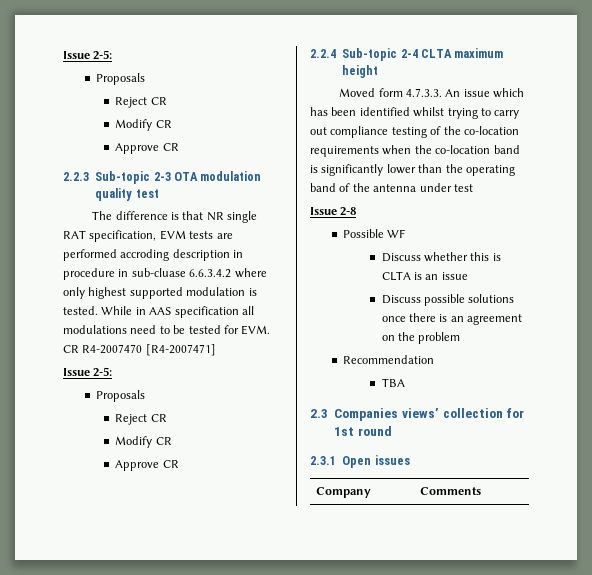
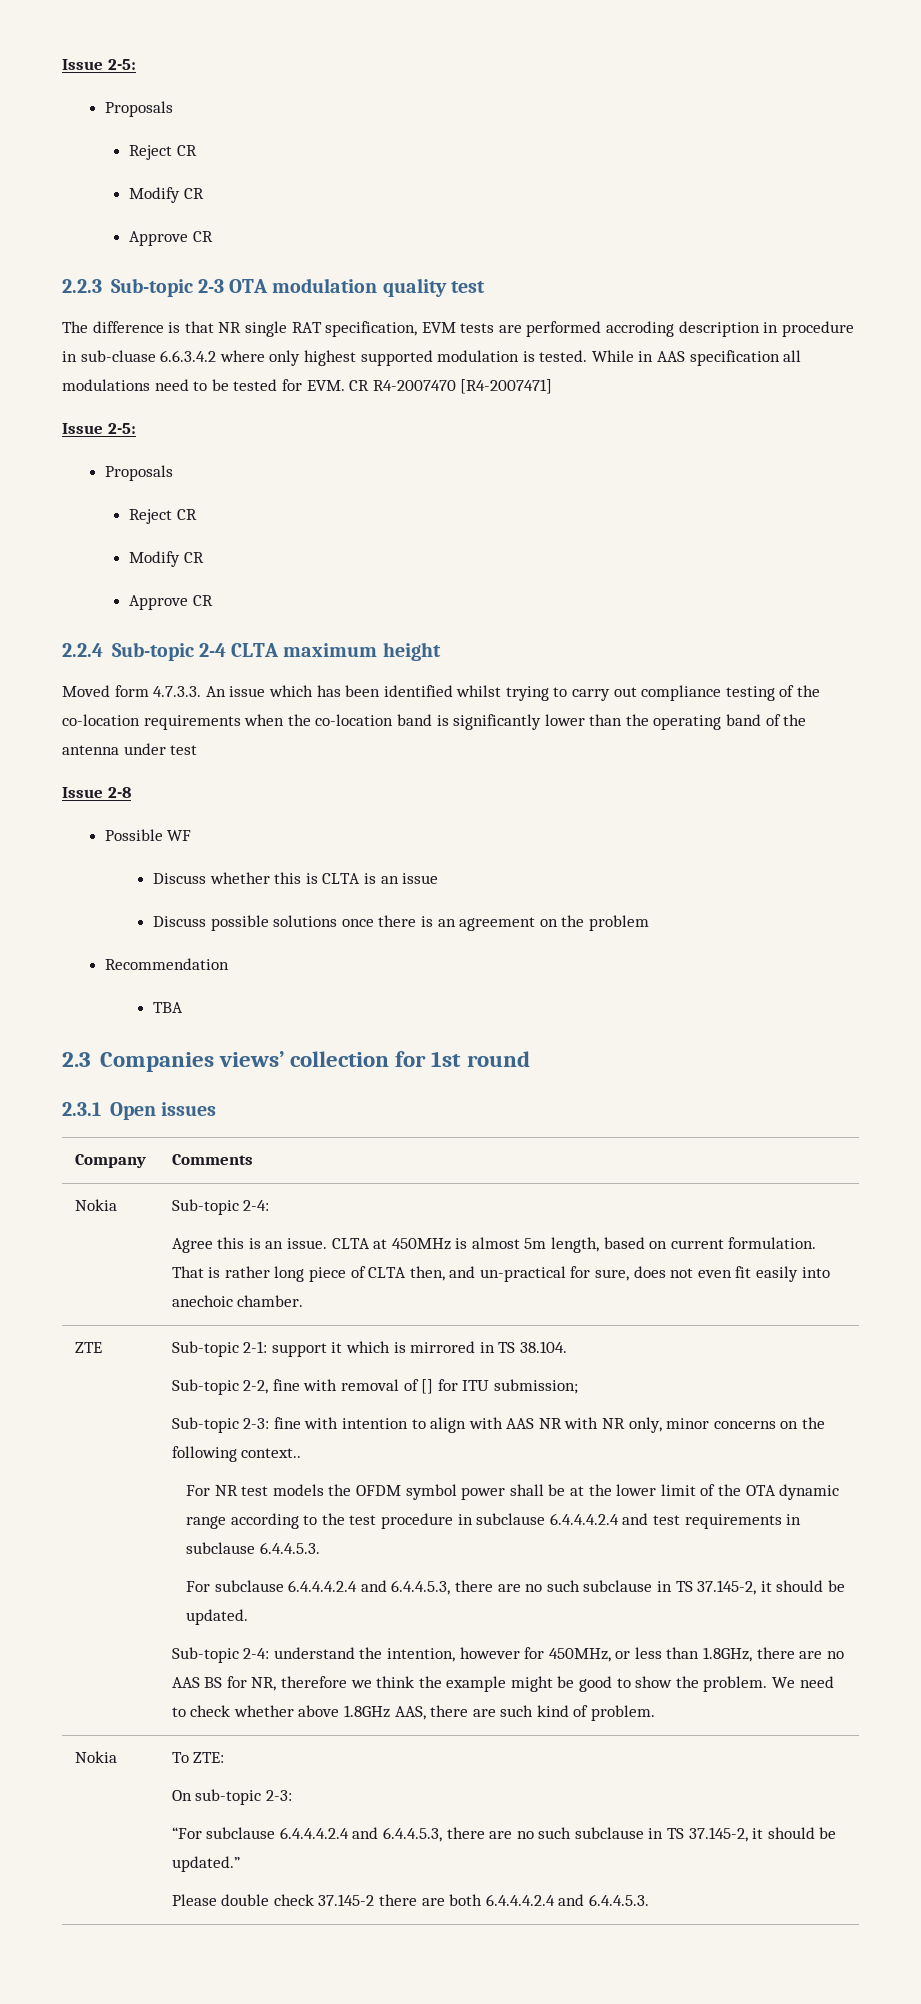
+ Nokia | Sub-topic 2-4:
+ Agree this is an issue. CLTA at 450MHz is almost 5m length, based on current formulation. That is rather long piece of CLTA then, and un-practical for sure, does not even fit easily into anechoic chamber.
+ ZTE | Sub-topic 2-1: support it which is mirrored in TS 38.104.
+ Sub-topic 2-2, fine with removal of [] for ITU submission;
+ Sub-topic 2-3: fine with intention to align with AAS NR with NR only, minor concerns on the following context..
+ For NR test models the OFDM symbol power shall be at the lower limit of the OTA dynamic range according to the test procedure in subclause 6.4.4.4.2.4 and test requirements in subclause 6.4.4.5.3.
+ For subclause 6.4.4.4.2.4 and 6.4.4.5.3, there are no such subclause in TS 37.145-2, it should be updated.
+ Sub-topic 2-4: understand the intention, however for 450MHz, or less than 1.8GHz, there are no AAS BS for NR, therefore we think the example might be good to show the problem. We need to check whether above 1.8GHz AAS, there are such kind of problem.
+ Nokia | To ZTE:
+ On sub-topic 2-3:
+ “For subclause 6.4.4.4.2.4 and 6.4.4.5.3, there are no such subclause in TS 37.145-2, it should be updated.”
+ Please double check 37.145-2 there are both 6.4.4.4.2.4 and 6.4.4.5.3.

